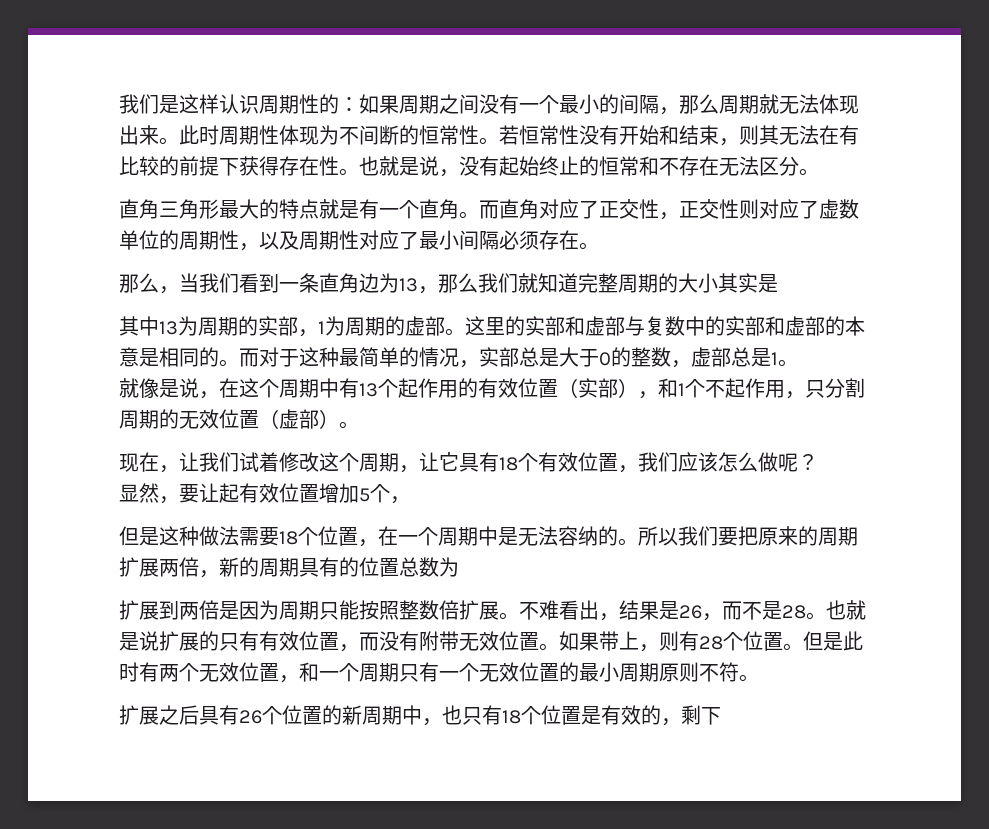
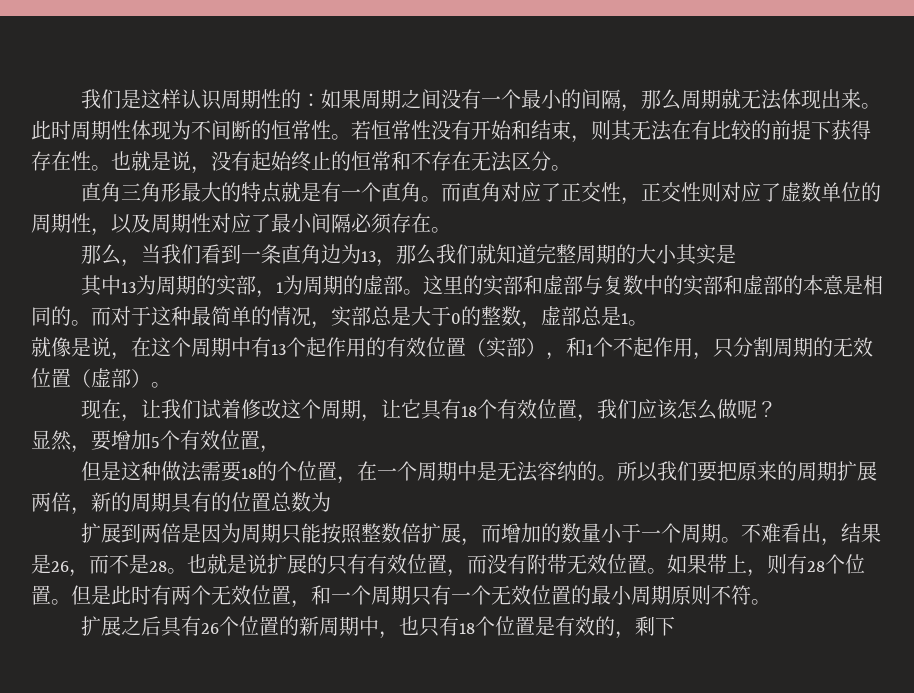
- 显然，要让起有效位置增加5个，
+ 显然，要增加5个有效位置，
- 但是这种做法需要18个位置，在一个周期中是无法容纳的。
+ 但是这种做法需要18的个位置，在一个周期中是无法容纳的。
- 扩展到两倍是因为周期只能按照整数倍扩展。
+ 扩展到两倍是因为周期只能按照整数倍扩展，而增加的数量小于一个周期。

